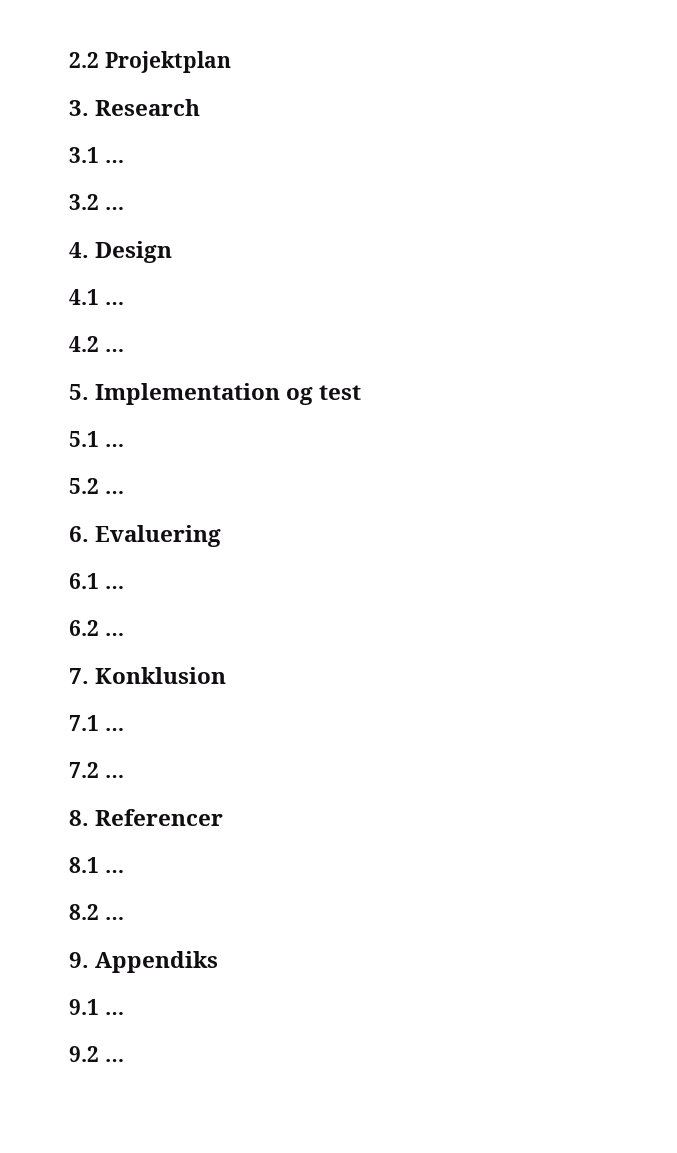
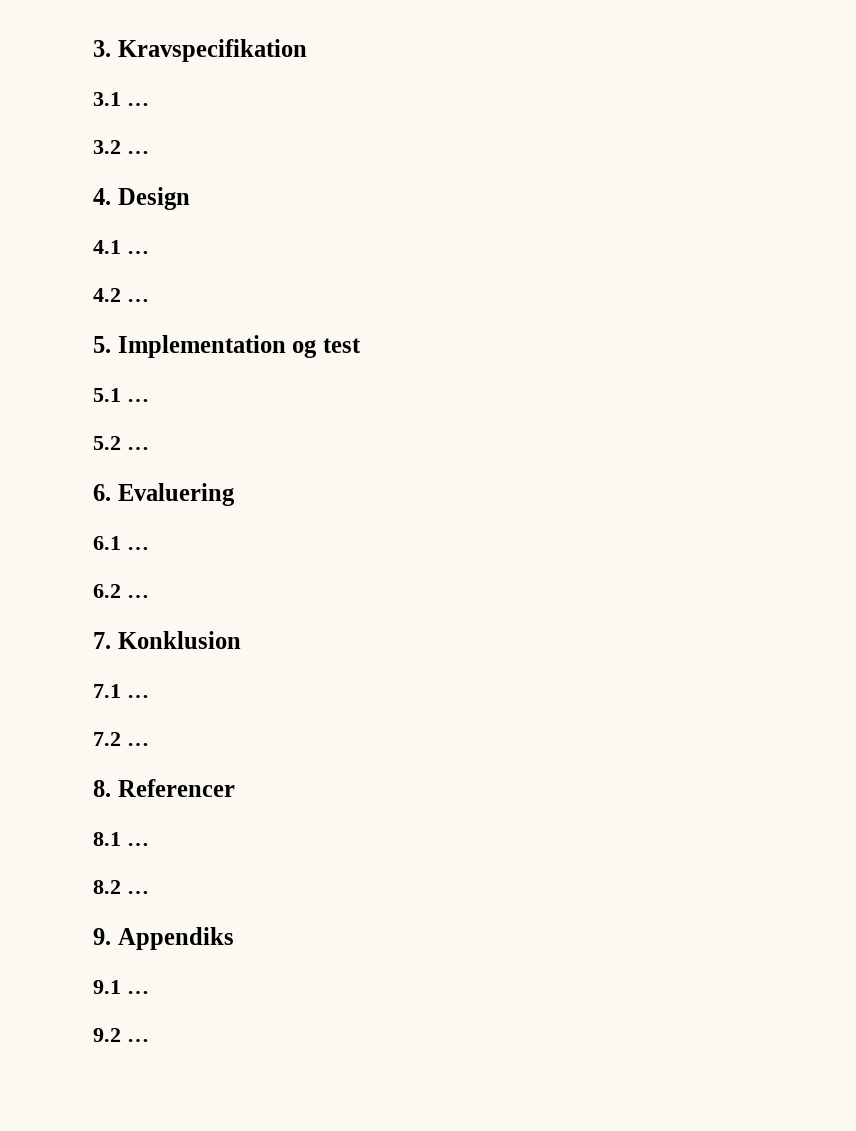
- 2.2 Projektplan
- 3. Research
+ 3. Kravspecifikation

